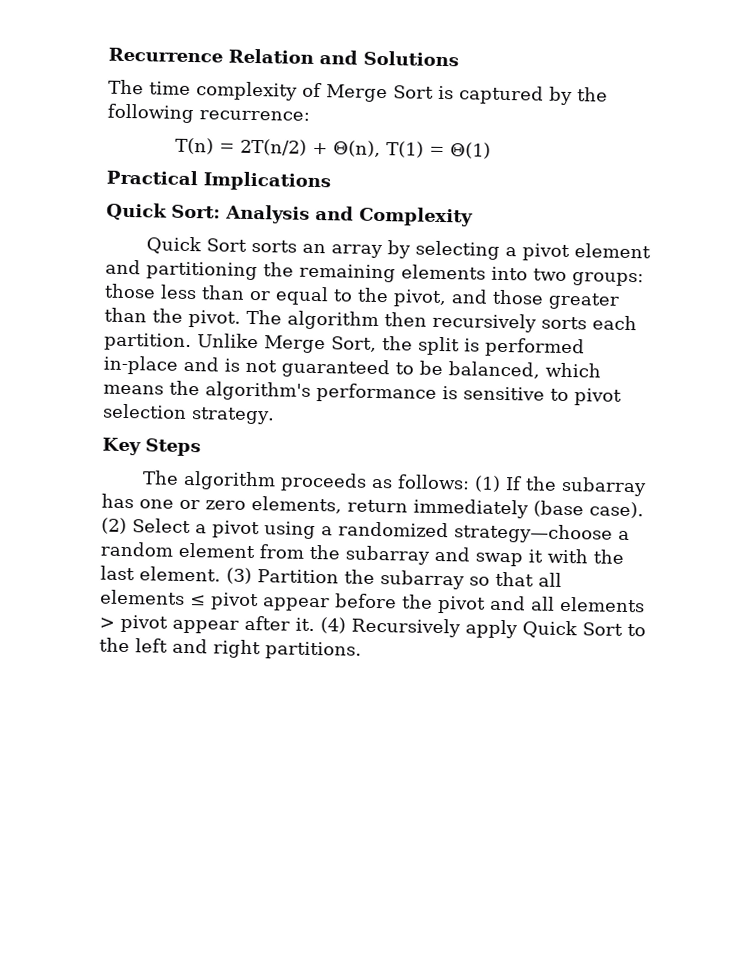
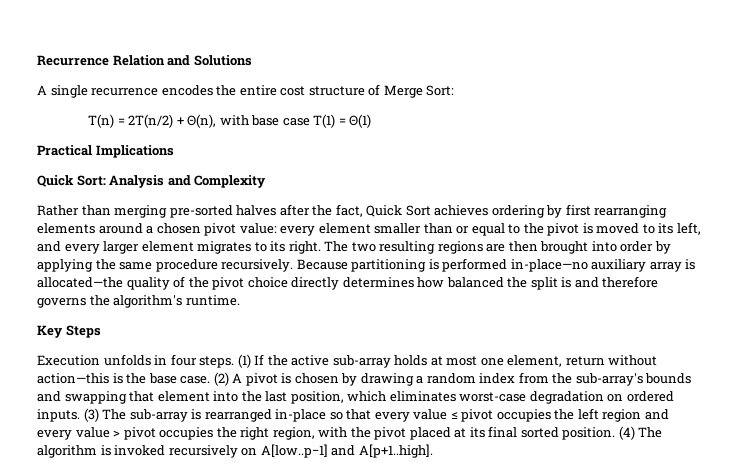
- The time complexity of Merge Sort is captured by the following recurrence:
+ A single recurrence encodes the entire cost structure of Merge Sort:
- T(n) = 2T(n/2) + Θ(n), T(1) = Θ(1)
+ T(n) = 2T(n/2) + Θ(n), with base case T(1) = Θ(1)
- Quick Sort sorts an array by selecting a pivot element and partitioning the remaining elements into two groups: those less than or equal to the pivot, and those greater than the pivot. The algorithm then recursively sorts each partition. Unlike Merge Sort, the split is performed in-place and is not guaranteed to be balanced, which means the algorithm's performance is sensitive to pivot selection strategy.
+ Rather than merging pre-sorted halves after the fact, Quick Sort achieves ordering by first rearranging elements around a chosen pivot value: every element smaller than or equal to the pivot is moved to its left, and every larger element migrates to its right. The two resulting regions are then brought into order by applying the same procedure recursively. Because partitioning is performed in-place—no auxiliary array is allocated—the quality of the pivot choice directly determines how balanced the split is and therefore governs the algorithm's runtime.
  Key Steps
- The algorithm proceeds as follows: (1) If the subarray has one or zero elements, return immediately (base case). (2) Select a pivot using a randomized strategy—choose a random element from the subarray and swap it with the last element. (3) Partition the subarray so that all elements ≤ pivot appear before the pivot and all elements > pivot appear after it. (4) Recursively apply Quick Sort to the left and right partitions.
+ Execution unfolds in four steps. (1) If the active sub-array holds at most one element, return without action—this is the base case. (2) A pivot is chosen by drawing a random index from the sub-array's bounds and swapping that element into the last position, which eliminates worst-case degradation on ordered inputs. (3) The sub-array is rearranged in-place so that every value ≤ pivot occupies the left region and every value > pivot occupies the right region, with the pivot placed at its final sorted position. (4) The algorithm is invoked recursively on A[low..p−1] and A[p+1..high].

